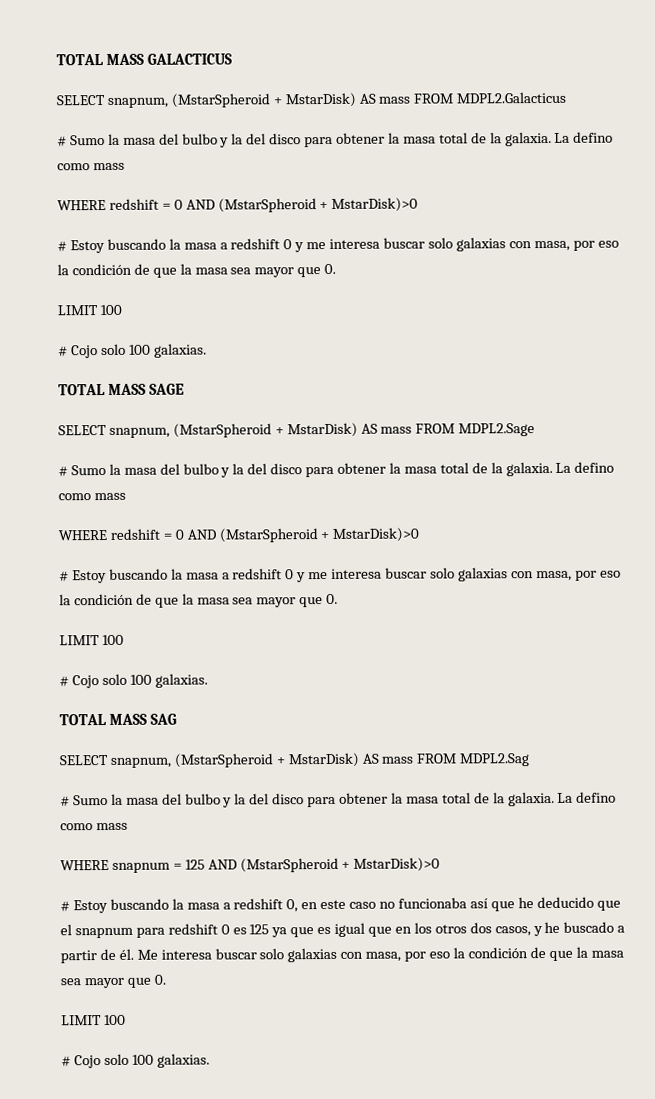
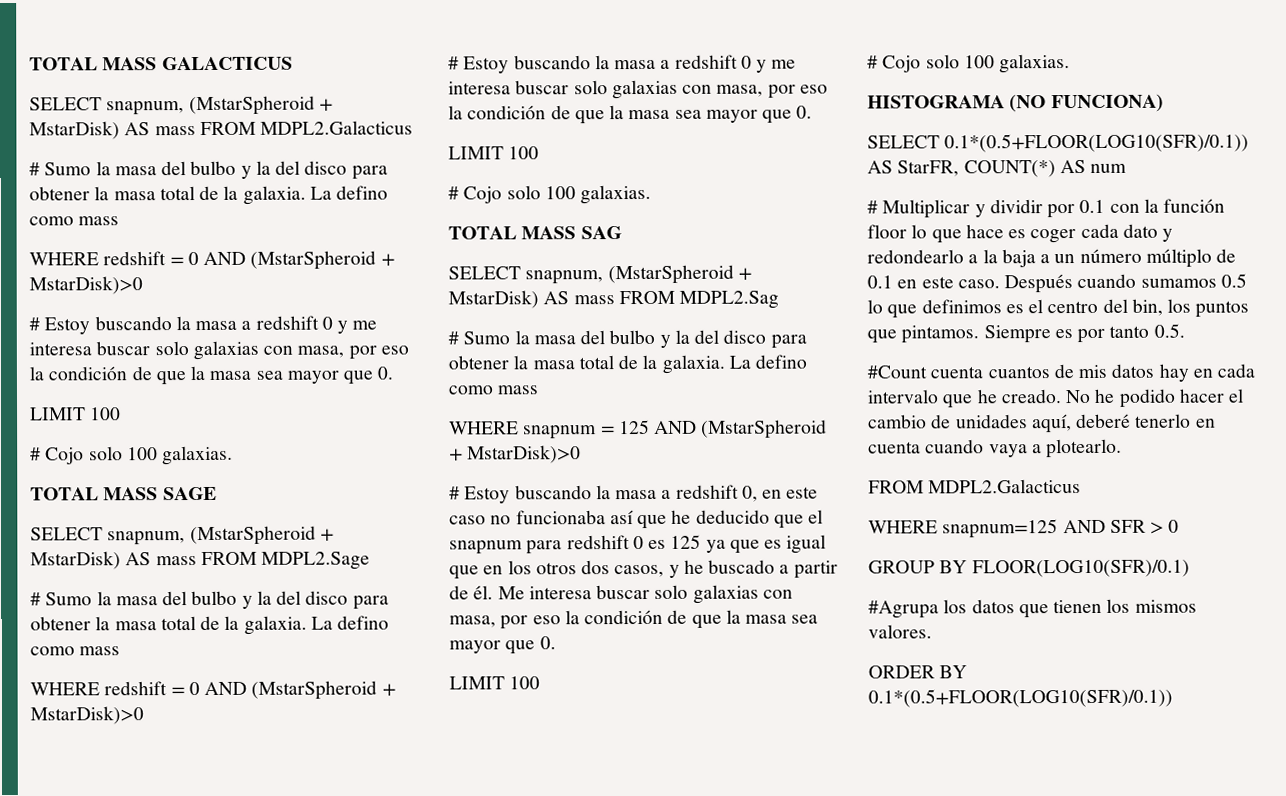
+ HISTOGRAMA (NO FUNCIONA)
+ SELECT 0.1*(0.5+FLOOR(LOG10(SFR)/0.1)) AS StarFR, COUNT(*) AS num
+ # Multiplicar y dividir por 0.1 con la función floor lo que hace es coger cada dato y redondearlo a la baja a un número múltiplo de 0.1 en este caso. Después cuando sumamos 0.5 lo que definimos es el centro del bin, los puntos que pintamos. Siempre es por tanto 0.5.
+ #Count cuenta cuantos de mis datos hay en cada intervalo que he creado. No he podido hacer el cambio de unidades aquí, deberé tenerlo en cuenta cuando vaya a plotearlo.
+ FROM MDPL2.Galacticus
+ WHERE snapnum=125 AND SFR > 0
+ GROUP BY FLOOR(LOG10(SFR)/0.1)
+ #Agrupa los datos que tienen los mismos valores.
+ ORDER BY 0.1*(0.5+FLOOR(LOG10(SFR)/0.1))

